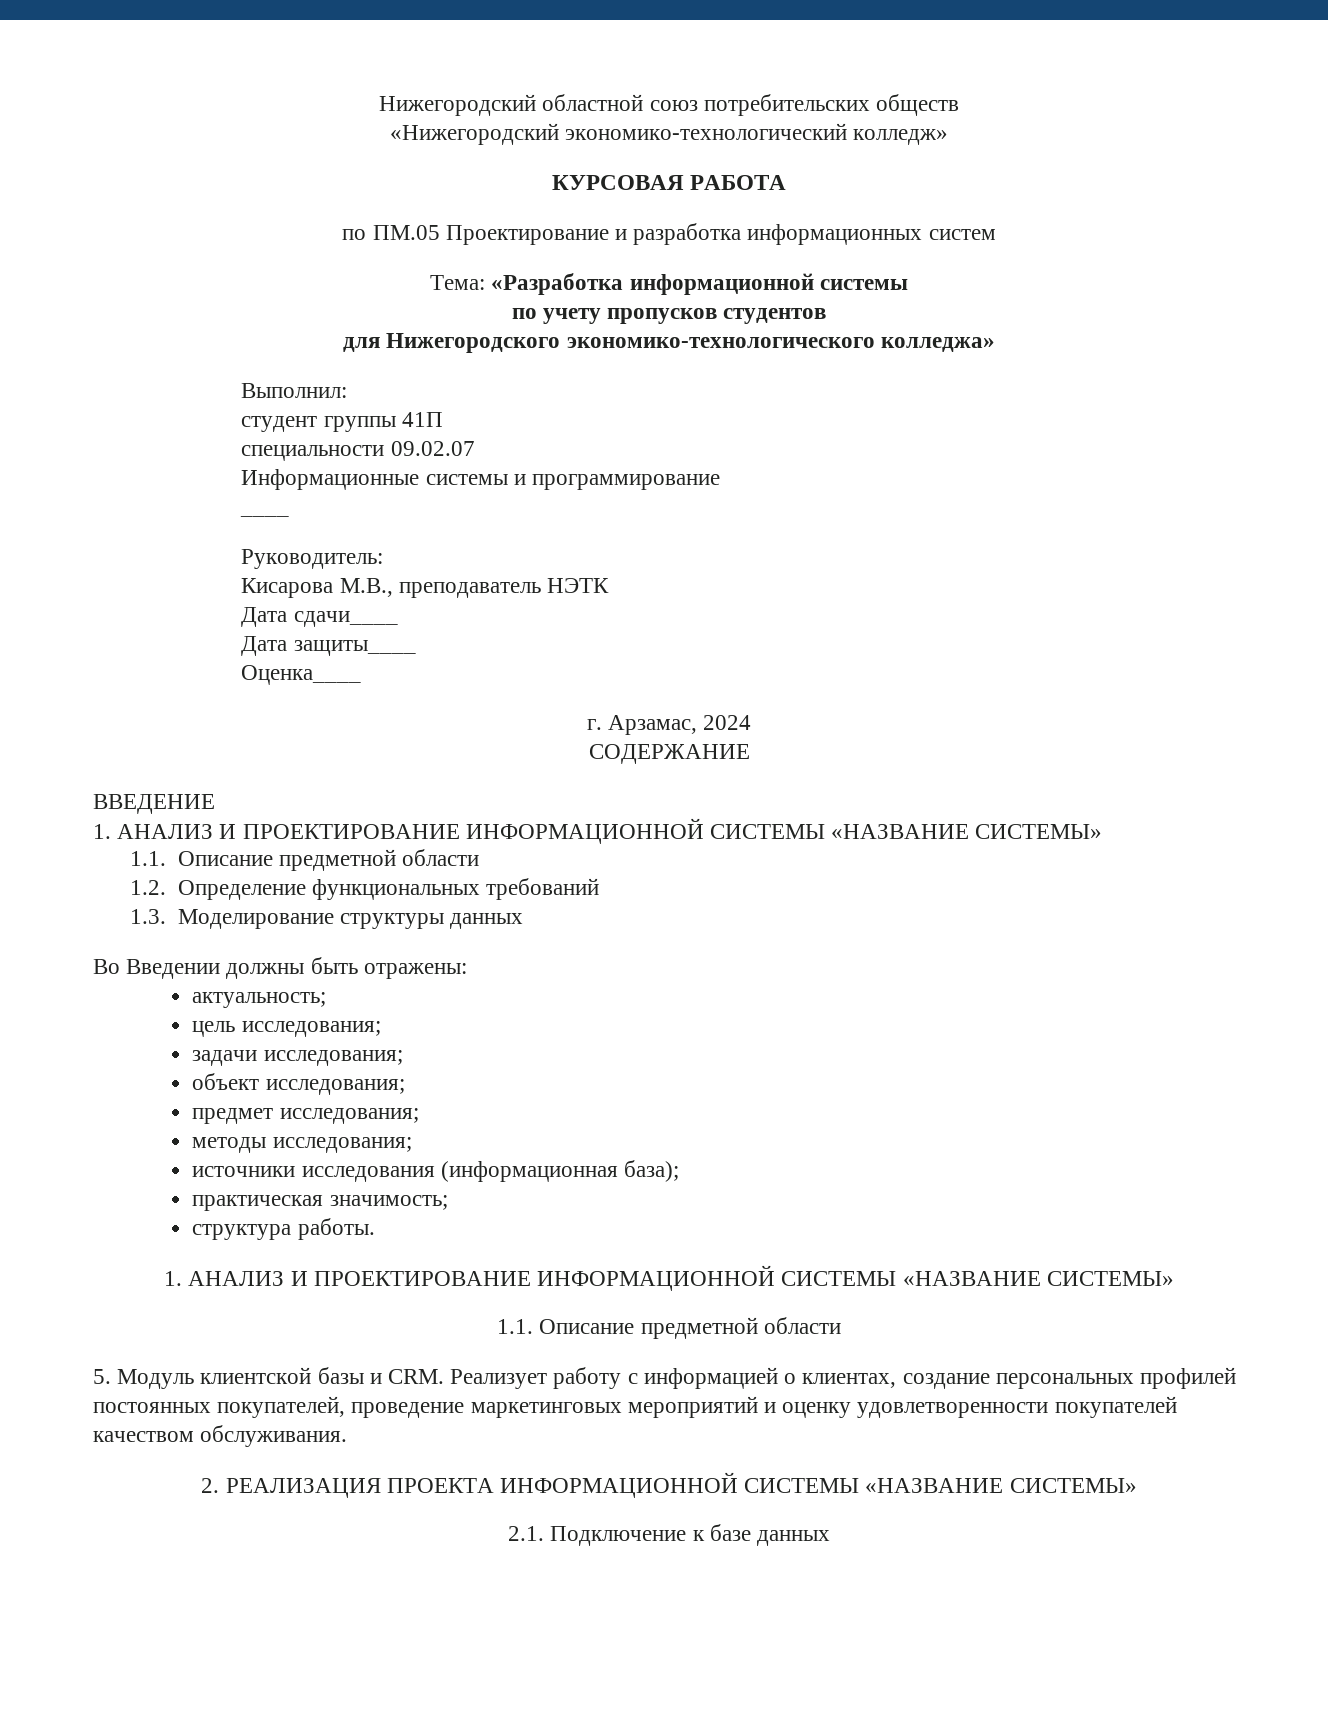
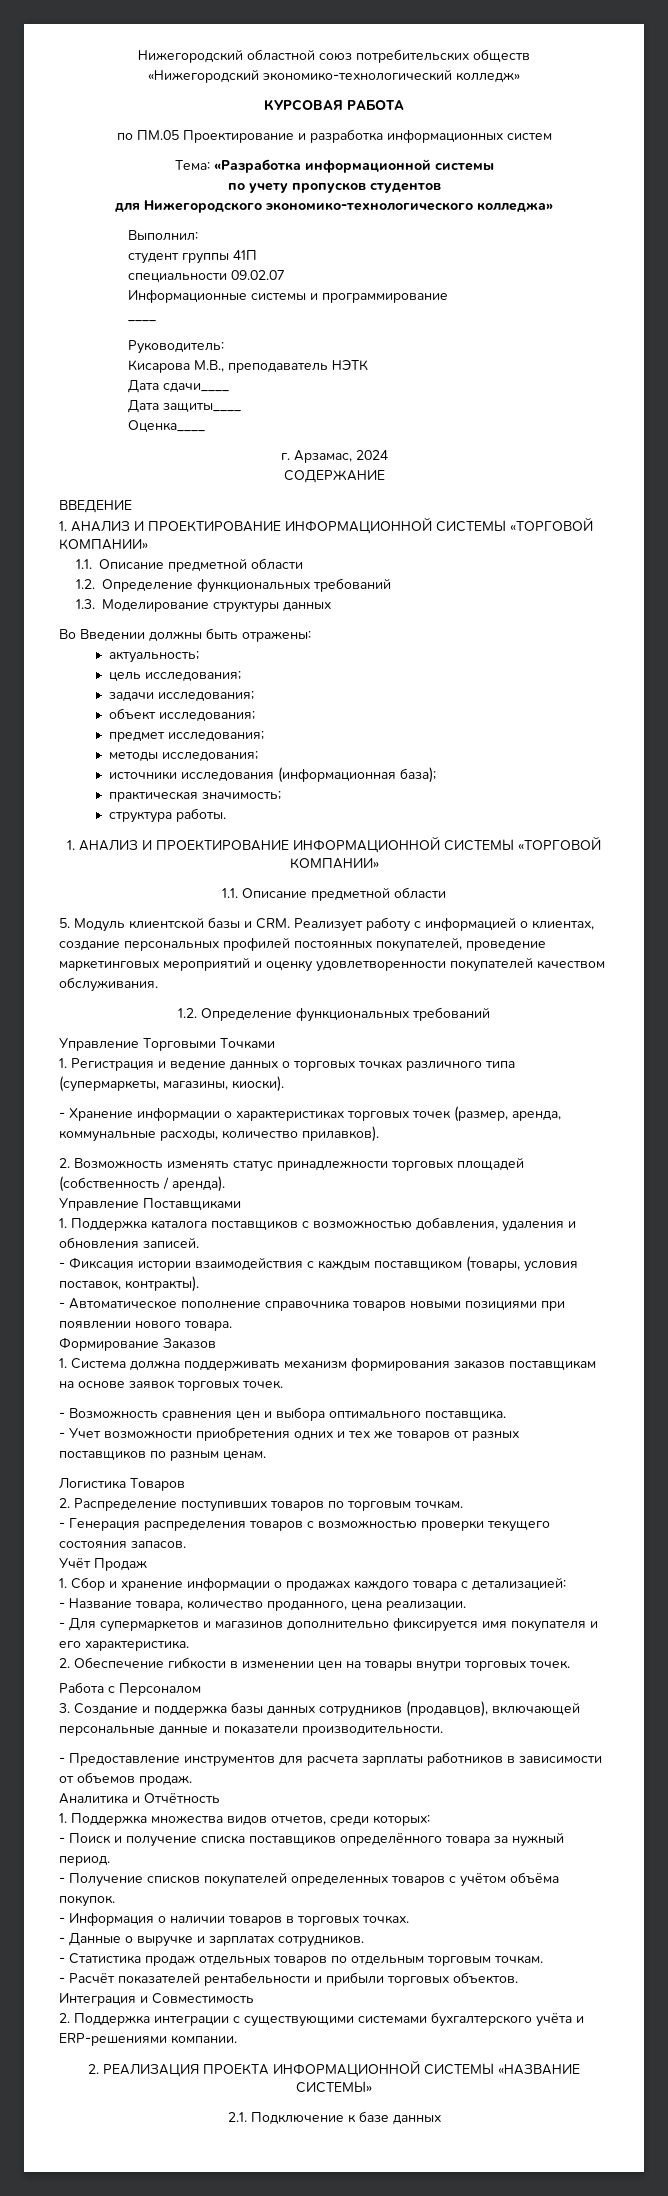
  ВВЕДЕНИЕ
- 1. АНАЛИЗ И ПРОЕКТИРОВАНИЕ ИНФОРМАЦИОННОЙ СИСТЕМЫ «НАЗВАНИЕ СИСТЕМЫ»
+ 1. АНАЛИЗ И ПРОЕКТИРОВАНИЕ ИНФОРМАЦИОННОЙ СИСТЕМЫ «ТОРГОВОЙ КОМПАНИИ»
  структура работы.
- 1. АНАЛИЗ И ПРОЕКТИРОВАНИЕ ИНФОРМАЦИОННОЙ СИСТЕМЫ «НАЗВАНИЕ СИСТЕМЫ»
+ 1. АНАЛИЗ И ПРОЕКТИРОВАНИЕ ИНФОРМАЦИОННОЙ СИСТЕМЫ «ТОРГОВОЙ КОМПАНИИ»
  5. Модуль клиентской базы и CRM. Реализует работу с информацией о клиентах, создание персональных профилей постоянных покупателей, проведение маркетинговых мероприятий и оценку удовлетворенности покупателей качеством обслуживания.
+ 1.2. Определение функциональных требований
+ Управление Торговыми Точками
+ 1. Регистрация и ведение данных о торговых точках различного типа (супермаркеты, магазины, киоски).
+ - Хранение информации о характеристиках торговых точек (размер, аренда, коммунальные расходы, количество прилавков).
+ 2. Возможность изменять статус принадлежности торговых площадей (собственность / аренда).
+ Управление Поставщиками
+ 1. Поддержка каталога поставщиков с возможностью добавления, удаления и обновления записей.
+ - Фиксация истории взаимодействия с каждым поставщиком (товары, условия поставок, контракты).
+ - Автоматическое пополнение справочника товаров новыми позициями при появлении нового товара.
+ Формирование Заказов
+ 1. Система должна поддерживать механизм формирования заказов поставщикам на основе заявок торговых точек.
+ - Возможность сравнения цен и выбора оптимального поставщика.
+ - Учет возможности приобретения одних и тех же товаров от разных поставщиков по разным ценам.
+ Логистика Товаров
+ 2. Распределение поступивших товаров по торговым точкам.
+ - Генерация распределения товаров с возможностью проверки текущего состояния запасов.
+ Учёт Продаж
+ 1. Сбор и хранение информации о продажах каждого товара с детализацией:
+ - Название товара, количество проданного, цена реализации.
+ - Для супермаркетов и магазинов дополнительно фиксируется имя покупателя и его характеристика.
+ 2. Обеспечение гибкости в изменении цен на товары внутри торговых точек.
+ Работа с Персоналом
+ 3. Создание и поддержка базы данных сотрудников (продавцов), включающей персональные данные и показатели производительности.
+ - Предоставление инструментов для расчета зарплаты работников в зависимости от объемов продаж.
+ Аналитика и Отчётность
+ 1. Поддержка множества видов отчетов, среди которых:
+ - Поиск и получение списка поставщиков определённого товара за нужный период.
+ - Получение списков покупателей определенных товаров с учётом объёма покупок.
+ - Информация о наличии товаров в торговых точках.
+ - Данные о выручке и зарплатах сотрудников.
+ - Статистика продаж отдельных товаров по отдельным торговым точкам.
+ - Расчёт показателей рентабельности и прибыли торговых объектов.
+ Интеграция и Совместимость
+ 2. Поддержка интеграции с существующими системами бухгалтерского учёта и ERP-решениями компании.

